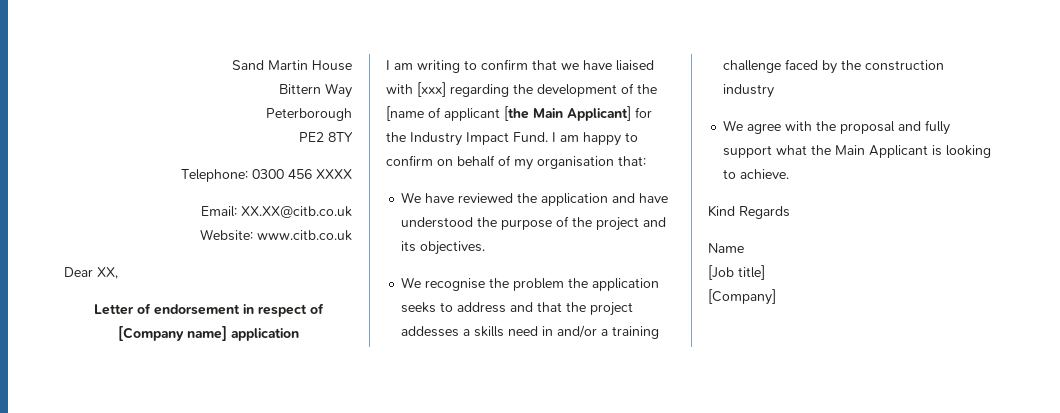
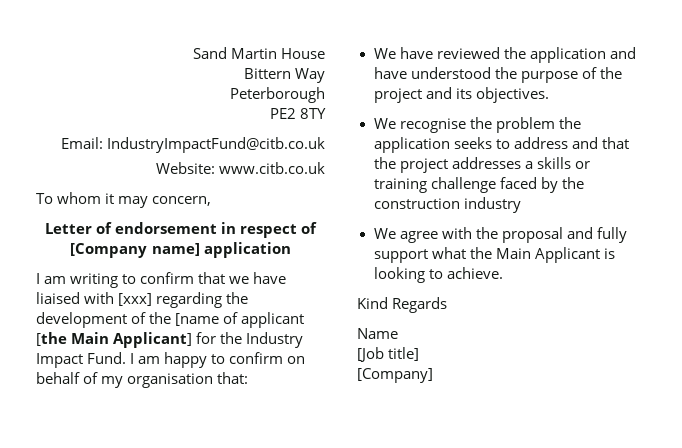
- Telephone: 0300 456 XXXX
- Email: XX.XX@citb.co.uk
+ Email: IndustryImpactFund@citb.co.uk
- Dear XX,
+ To whom it may concern,
- We recognise the problem the application seeks to address and that the project addesses a skills need in and/or a training challenge faced by the construction industry
+ We recognise the problem the application seeks to address and that the project addresses a skills or training challenge faced by the construction industry

